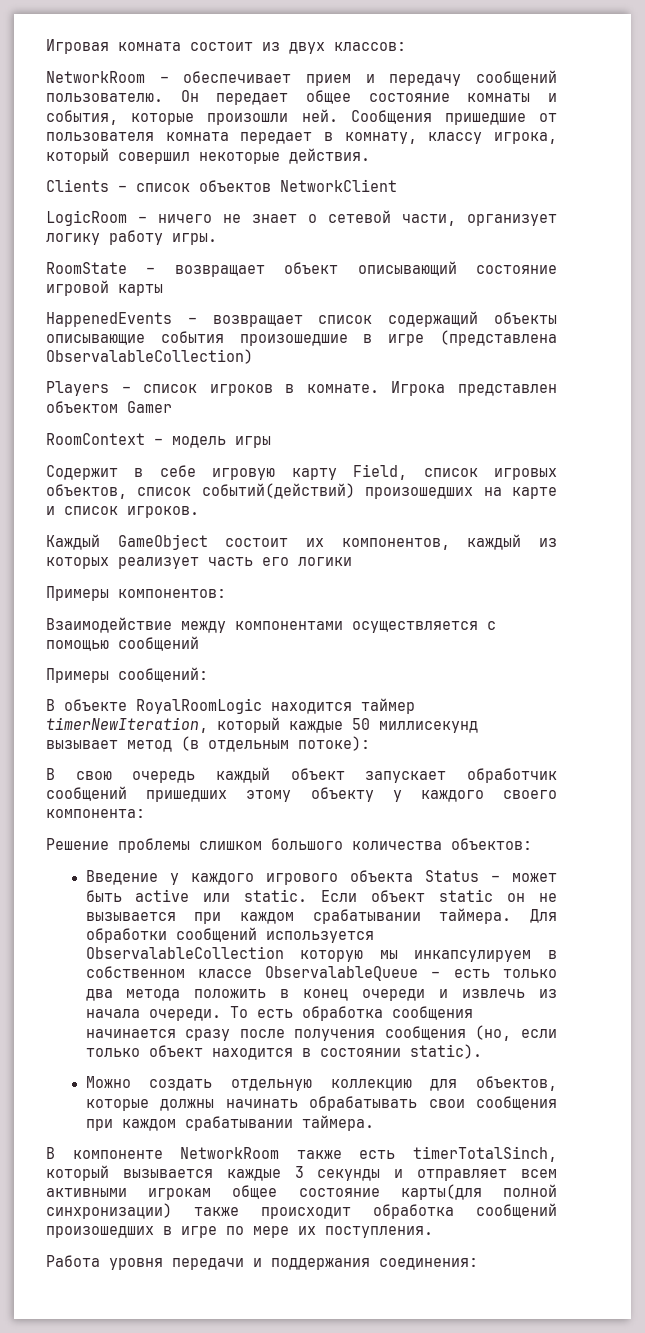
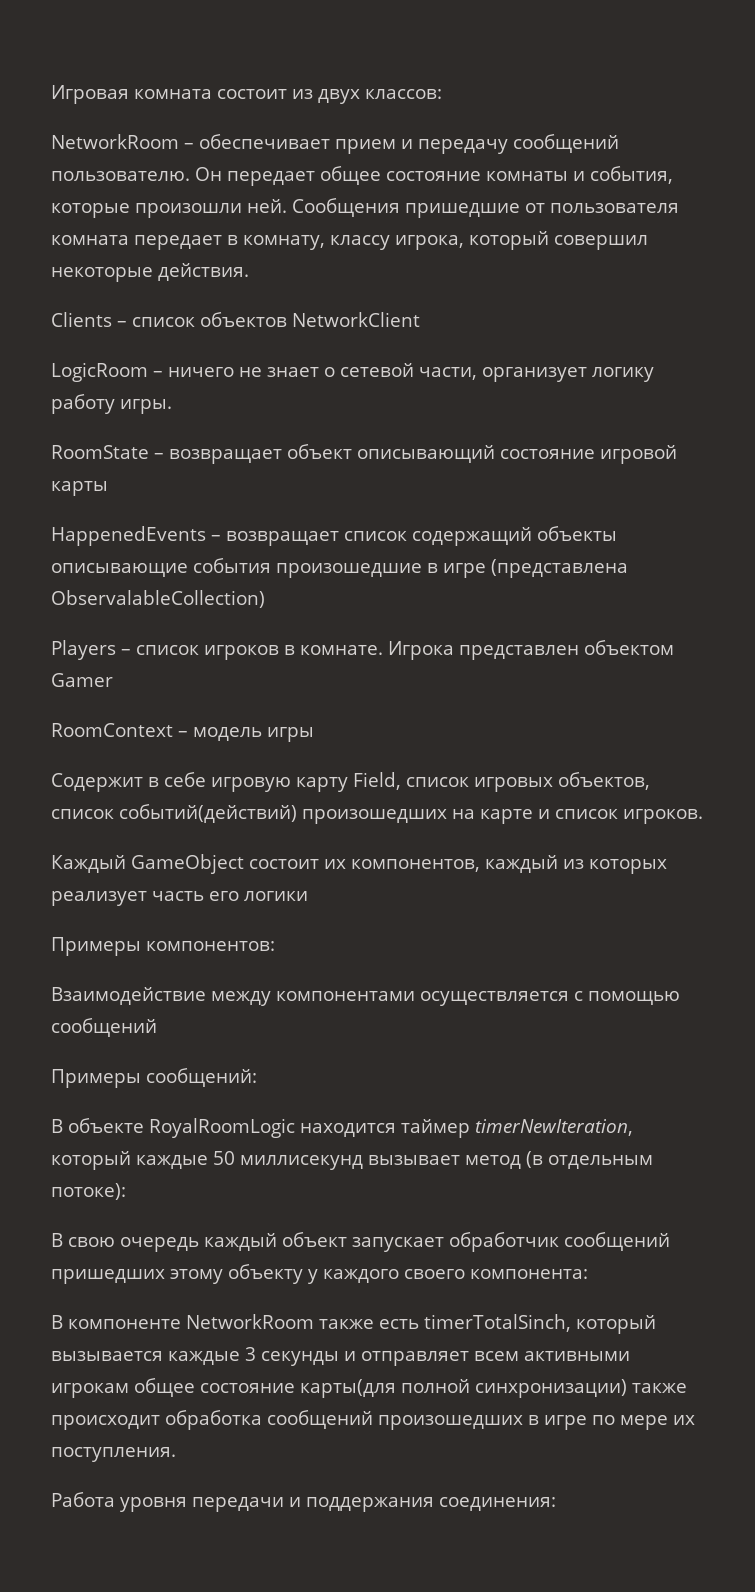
- Решение проблемы слишком большого количества объектов:
- Введение у каждого игрового объекта Status – может быть active или static. Если объект static он не вызывается при каждом срабатывании таймера. Для обработки сообщений используется ObservalableCollection которую мы инкапсулируем в собственном классе ObservalableQueue – есть только два метода положить в конец очереди и извлечь из начала очереди. То есть обработка сообщения начинается сразу после получения сообщения (но, если только объект находится в состоянии static).
- Можно создать отдельную коллекцию для объектов, которые должны начинать обрабатывать свои сообщения при каждом срабатывании таймера.

